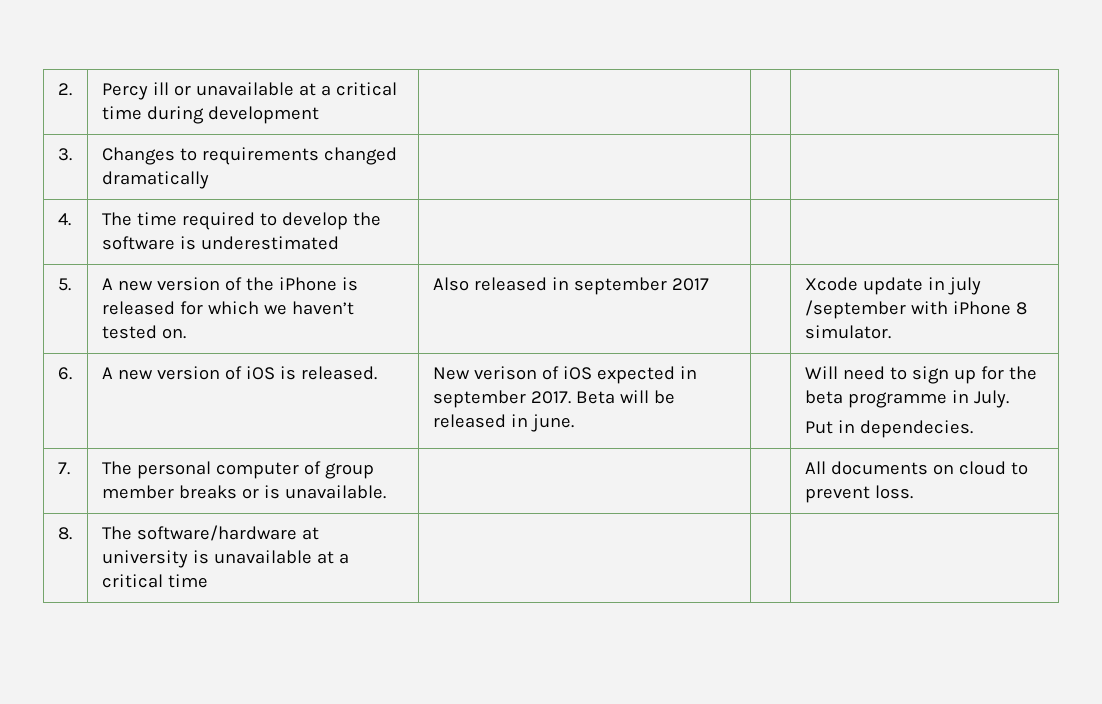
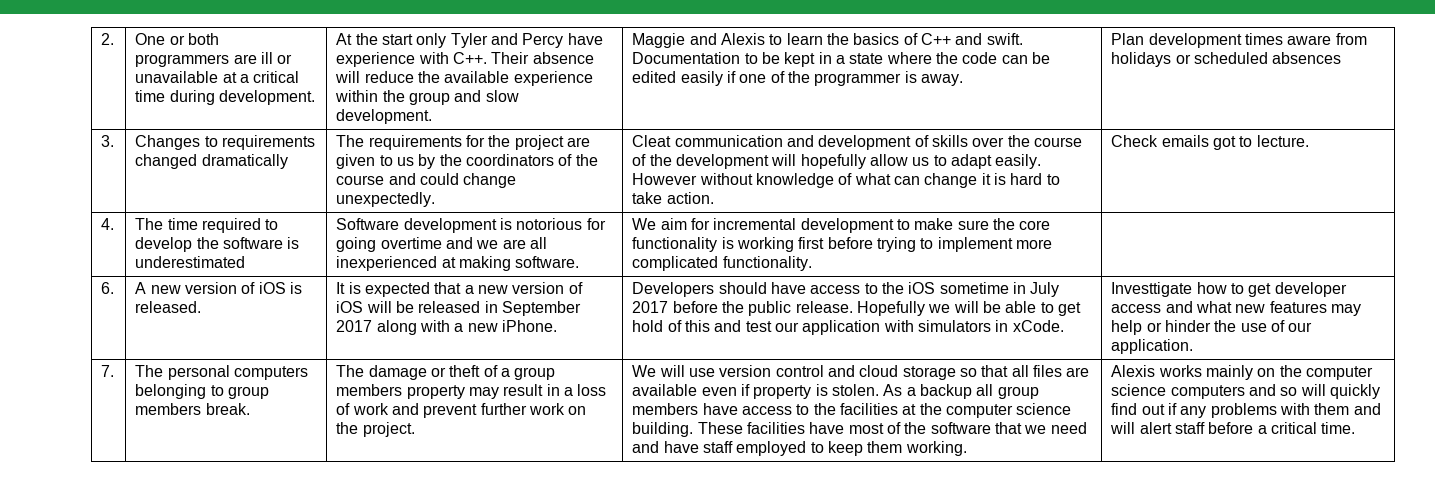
- Percy ill or unavailable at a critical time during development
+ One or both programmers are ill or unavailable at a critical time during development. | At the start only Tyler and Percy have experience with C++. Their absence will reduce the available experience within the group and slow development. | Maggie and Alexis to learn the basics of C++ and swift. Documentation to be kept in a state where the code can be edited easily if one of the programmer is away. | Plan development times aware from holidays or scheduled absences
+ The requirements for the project are given to us by the coordinators of the course and could change unexpectedly. | Cleat communication and development of skills over the course of the development will hopefully allow us to adapt easily. However without knowledge of what can change it is hard to take action. | Check emails got to lecture.
- 5. | A new version of the iPhone is released for which we haven’t tested on. | Also released in september 2017 | | Xcode update in july /september with iPhone 8 simulator.
+ Software development is notorious for going overtime and we are all inexperienced at making software. | We aim for incremental development to make sure the core functionality is working first before trying to implement more complicated functionality.
- New verison of iOS expected in september 2017. Beta will be released in june. | | Will need to sign up for the beta programme in July.
- Put in dependecies.
- 7. | The personal computer of group member breaks or is unavailable. | | | All documents on cloud to prevent loss.
- 8. | The software/hardware at university is unavailable at a critical time | | |
+ It is expected that a new version of iOS will be released in September 2017 along with a new iPhone. | Developers should have access to the iOS sometime in July 2017 before the public release. Hopefully we will be able to get hold of this and test our application with simulators in xCode. | Investtigate how to get developer access and what new features may help or hinder the use of our application.
+ 7. | The personal computers belonging to group members break. | The damage or theft of a group members property may result in a loss of work and prevent further work on the project. | We will use version control and cloud storage so that all files are available even if property is stolen. As a backup all group members have access to the facilities at the computer science building. These facilities have most of the software that we need and have staff employed to keep them working. | Alexis works mainly on the computer science computers and so will quickly find out if any problems with them and will alert staff before a critical time.

